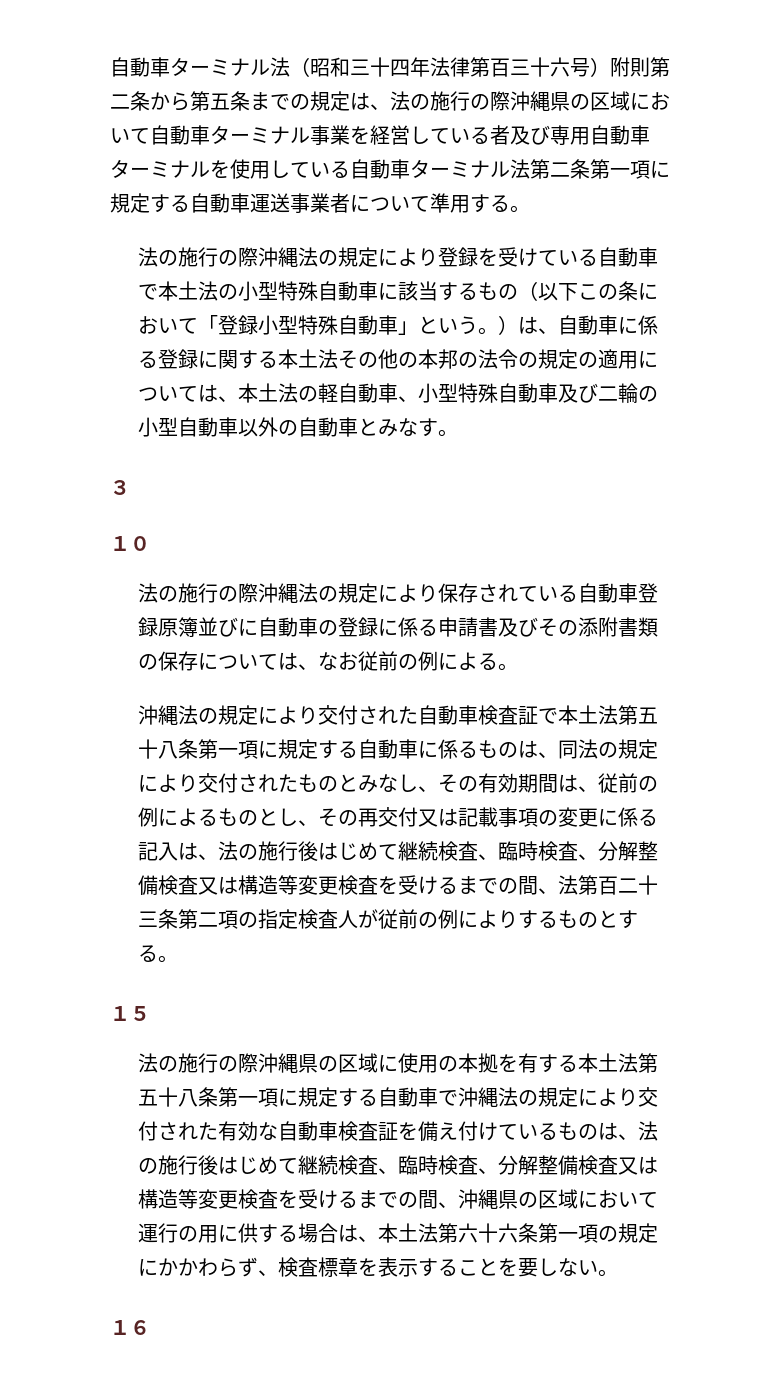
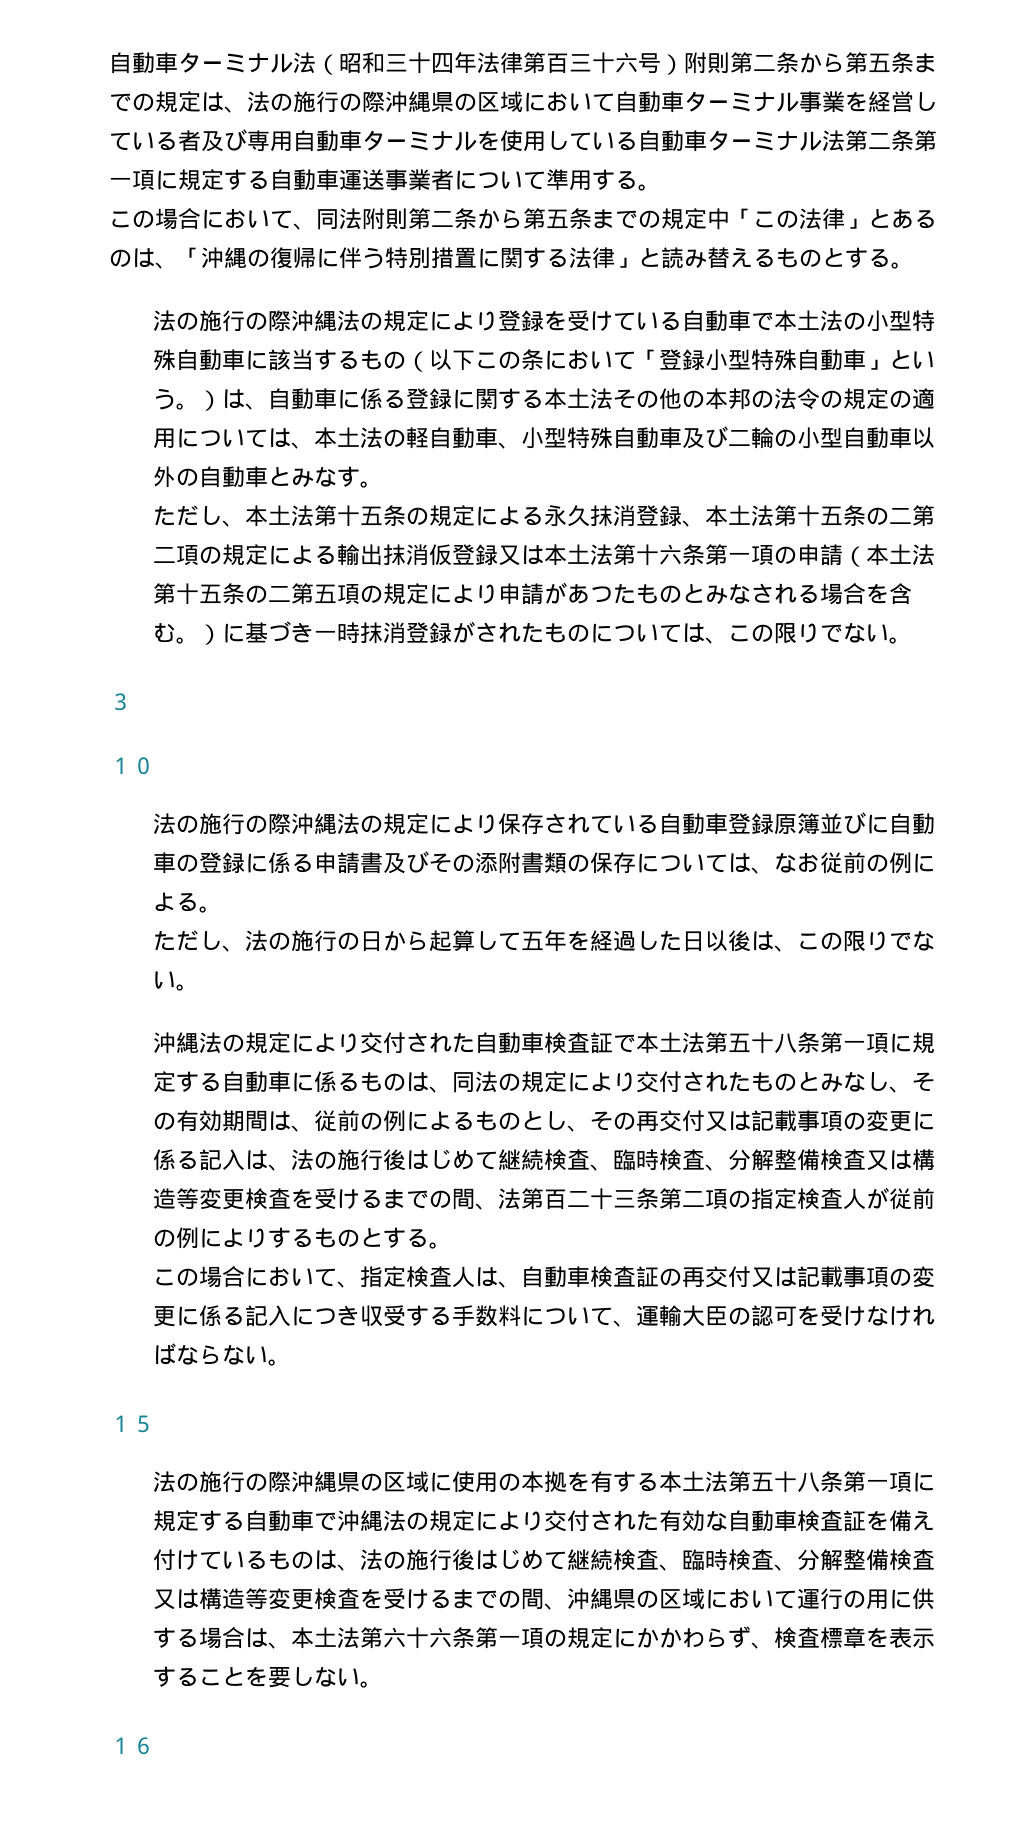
+ この場合において、同法附則第二条から第五条までの規定中「この法律」とあるのは、「沖縄の復帰に伴う特別措置に関する法律」と読み替えるものとする。
+ ただし、本土法第十五条の規定による永久抹消登録、本土法第十五条の二第二項の規定による輸出抹消仮登録又は本土法第十六条第一項の申請（本土法第十五条の二第五項の規定により申請があつたものとみなされる場合を含む。）に基づき一時抹消登録がされたものについては、この限りでない。
+ ただし、法の施行の日から起算して五年を経過した日以後は、この限りでない。
+ この場合において、指定検査人は、自動車検査証の再交付又は記載事項の変更に係る記入につき収受する手数料について、運輸大臣の認可を受けなければならない。

